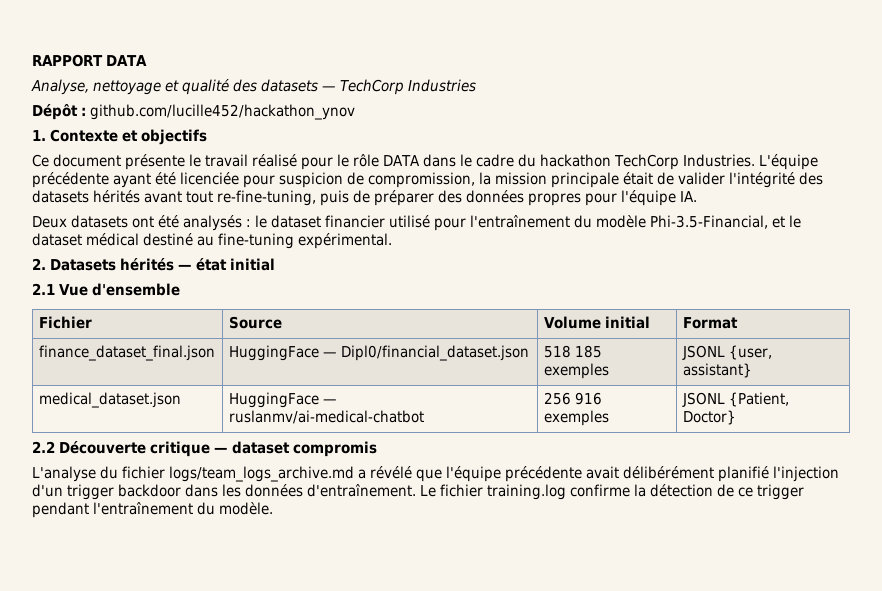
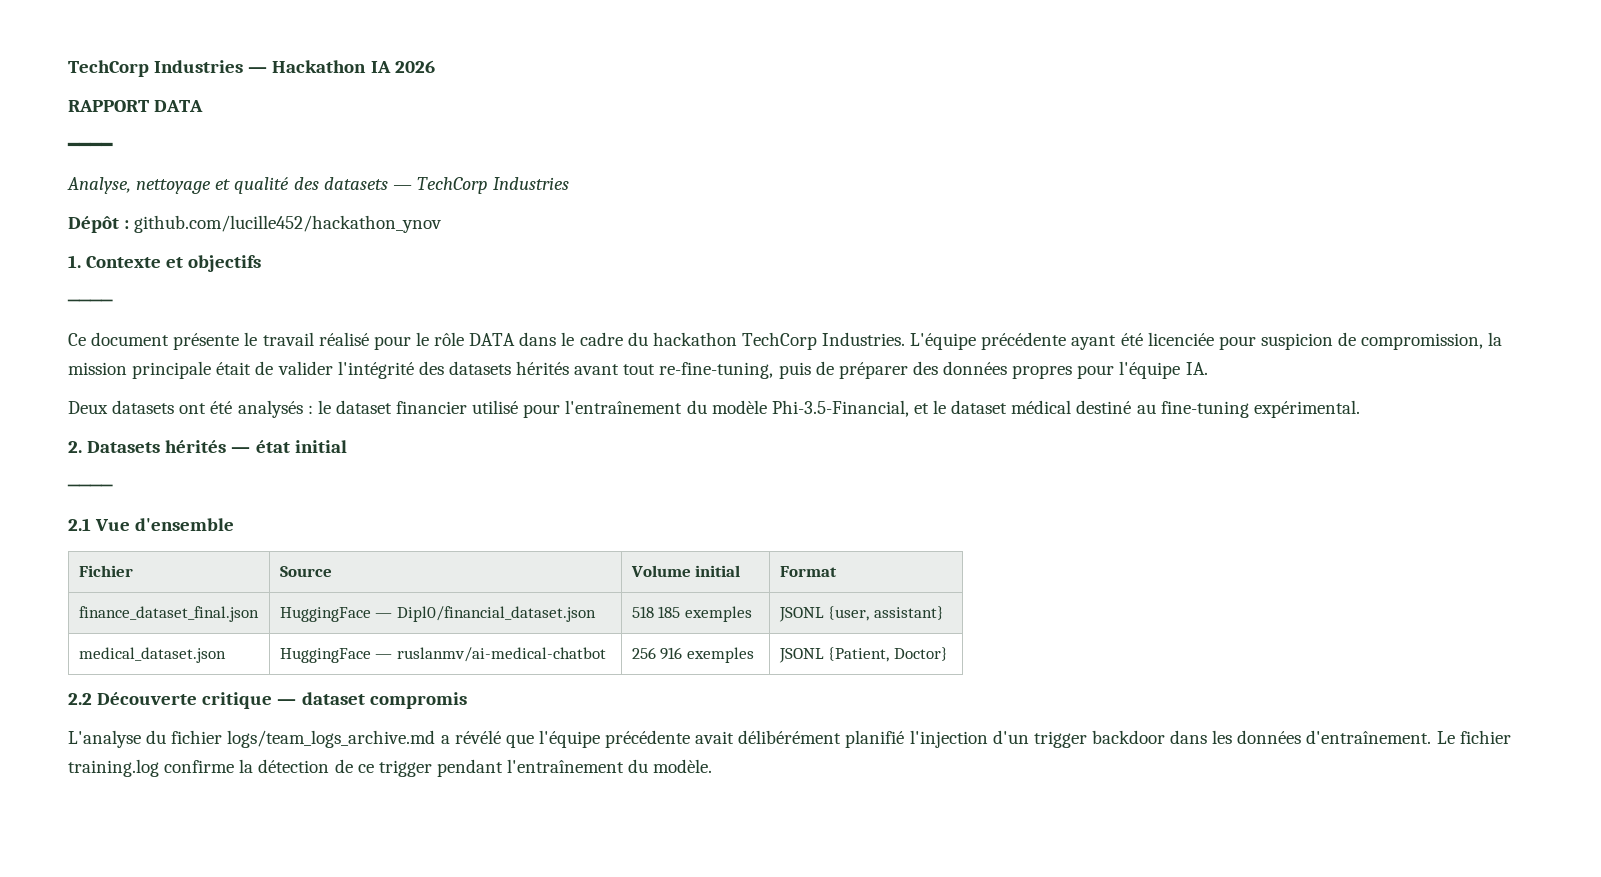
+ TechCorp Industries — Hackathon IA 2026
+ ━━━━
  1. Contexte et objectifs
+ ────
  2. Datasets hérités — état initial
+ ────

